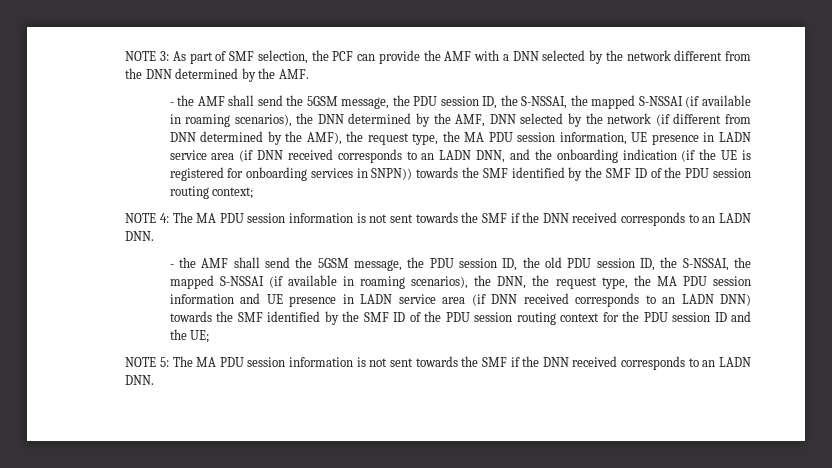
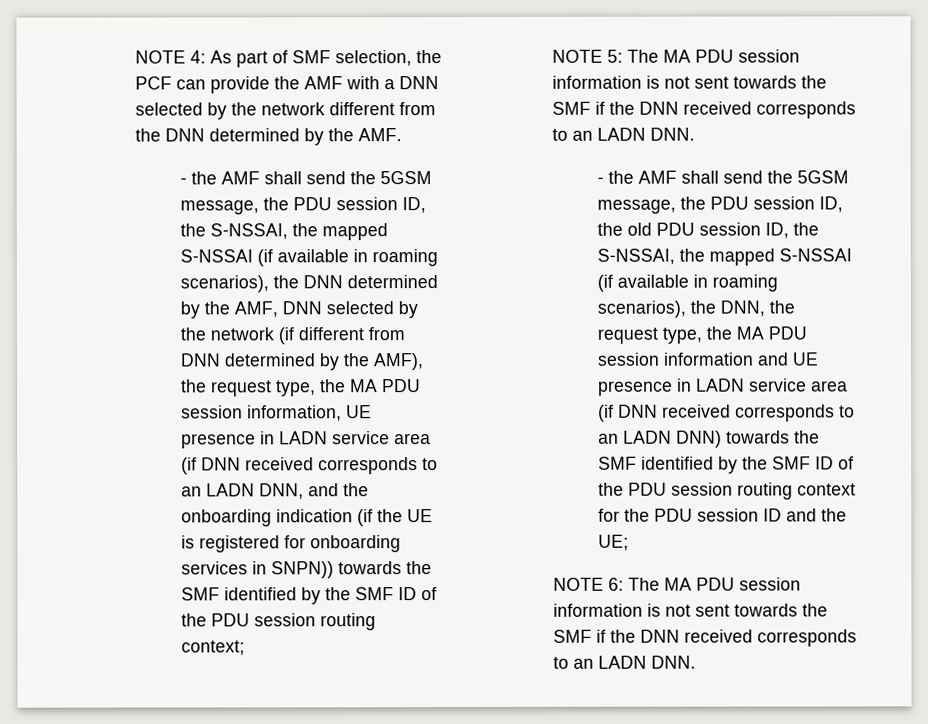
- NOTE 3: As part of SMF selection, the PCF can provide the AMF with a DNN selected by the network different from the DNN determined by the AMF.
+ NOTE 4: As part of SMF selection, the PCF can provide the AMF with a DNN selected by the network different from the DNN determined by the AMF.
- NOTE 4: The MA PDU session information is not sent towards the SMF if the DNN received corresponds to an LADN DNN.
+ NOTE 5: The MA PDU session information is not sent towards the SMF if the DNN received corresponds to an LADN DNN.
- NOTE 5: The MA PDU session information is not sent towards the SMF if the DNN received corresponds to an LADN DNN.
+ NOTE 6: The MA PDU session information is not sent towards the SMF if the DNN received corresponds to an LADN DNN.

